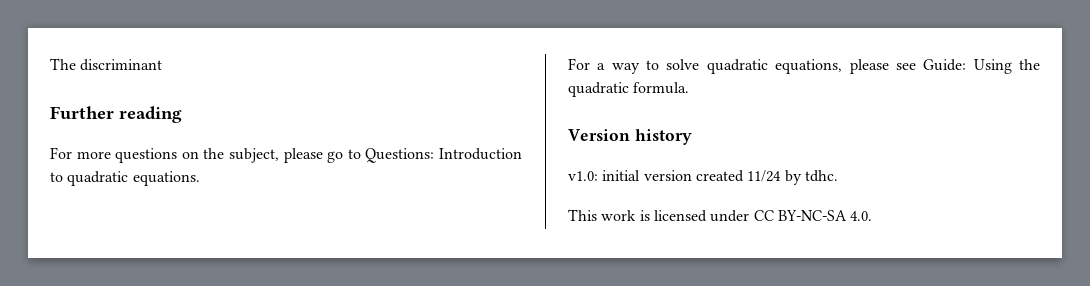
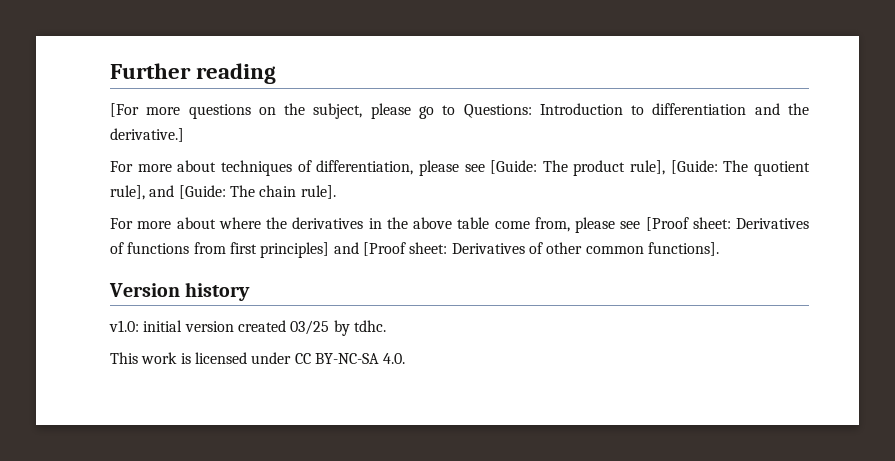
- The discriminant
- For more questions on the subject, please go to Questions: Introduction to quadratic equations.
- For a way to solve quadratic equations, please see Guide: Using the quadratic formula.
+ [For more questions on the subject, please go to Questions: Introduction to differentiation and the derivative.]
+ For more about techniques of differentiation, please see [Guide: The product rule], [Guide: The quotient rule], and [Guide: The chain rule].
+ For more about where the derivatives in the above table come from, please see [Proof sheet: Derivatives of functions from first principles] and [Proof sheet: Derivatives of other common functions].
- v1.0: initial version created 11/24 by tdhc.
+ v1.0: initial version created 03/25 by tdhc.

